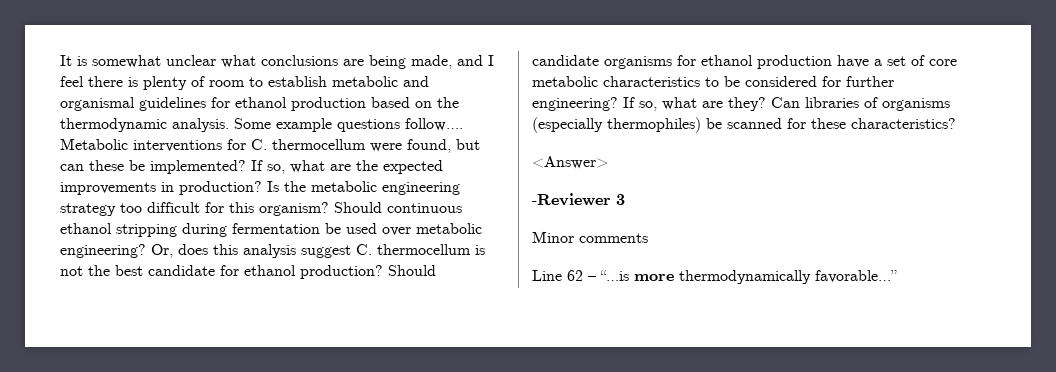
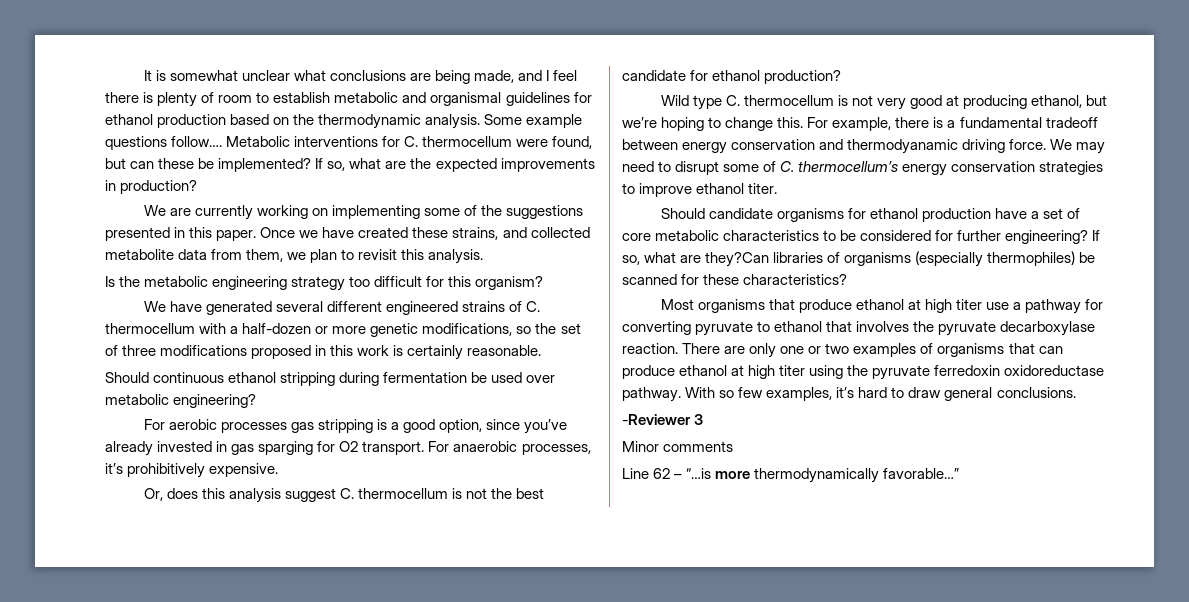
- If so, what are the expected improvements in production? Is the metabolic engineering strategy too difficult for this organism? Should continuous ethanol stripping during fermentation be used over metabolic engineering? Or, does this analysis suggest C. thermocellum is not the best candidate for ethanol production? Should candidate organisms for ethanol production have a set of core metabolic characteristics to be considered for further engineering?
+ If so, what are the expected improvements in production?
+ We are currently working on implementing some of the suggestions presented in this paper. Once we have created these strains, and collected metabolite data from them, we plan to revisit this analysis.
+ Is the metabolic engineering strategy too difficult for this organism?
+ We have generated several different engineered strains of C. thermocellum with a half-dozen or more genetic modifications, so the set of three modifications proposed in this work is certainly reasonable.
+ Should continuous ethanol stripping during fermentation be used over metabolic engineering?
+ For aerobic processes gas stripping is a good option, since you’ve already invested in gas sparging for O2 transport. For anaerobic processes, it’s prohibitively expensive.
+ Or, does this analysis suggest C. thermocellum is not the best candidate for ethanol production?
+ Wild type C. thermocellum is not very good at producing ethanol, but we’re hoping to change this. For example, there is a fundamental tradeoff between energy conservation and thermodyanamic driving force. We may need to disrupt some of C. thermocellum’s energy conservation strategies to improve ethanol titer.
+ Should candidate organisms for ethanol production have a set of core metabolic characteristics to be considered for further engineering?
- If so, what are they? Can libraries of organisms (especially thermophiles) be scanned for these characteristics?
+ If so, what are they?Can libraries of organisms (especially thermophiles) be scanned for these characteristics?
- <Answer>
+ Most organisms that produce ethanol at high titer use a pathway for converting pyruvate to ethanol that involves the pyruvate decarboxylase reaction. There are only one or two examples of organisms that can produce ethanol at high titer using the pyruvate ferredoxin oxidoreductase pathway. With so few examples, it’s hard to draw general conclusions.

